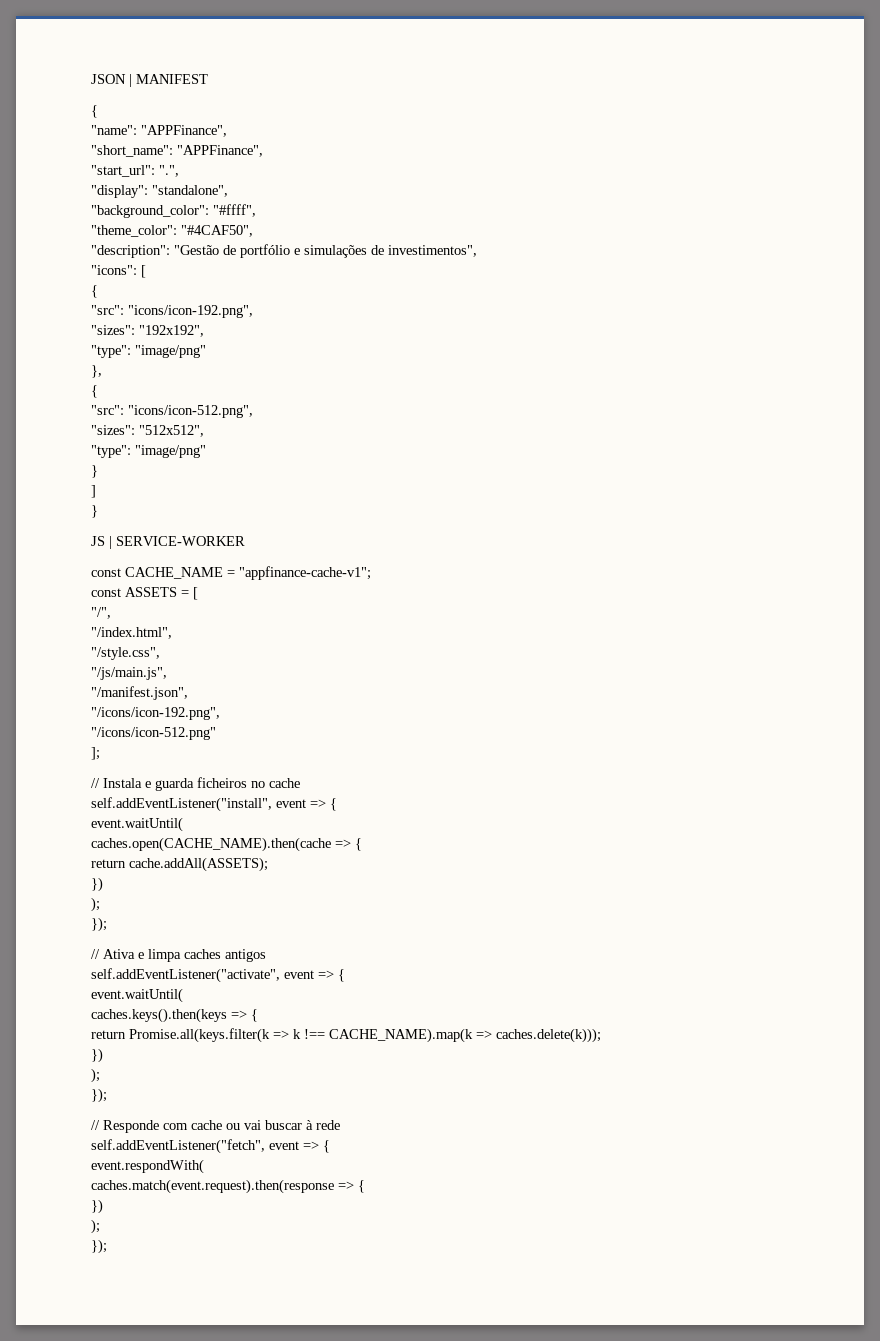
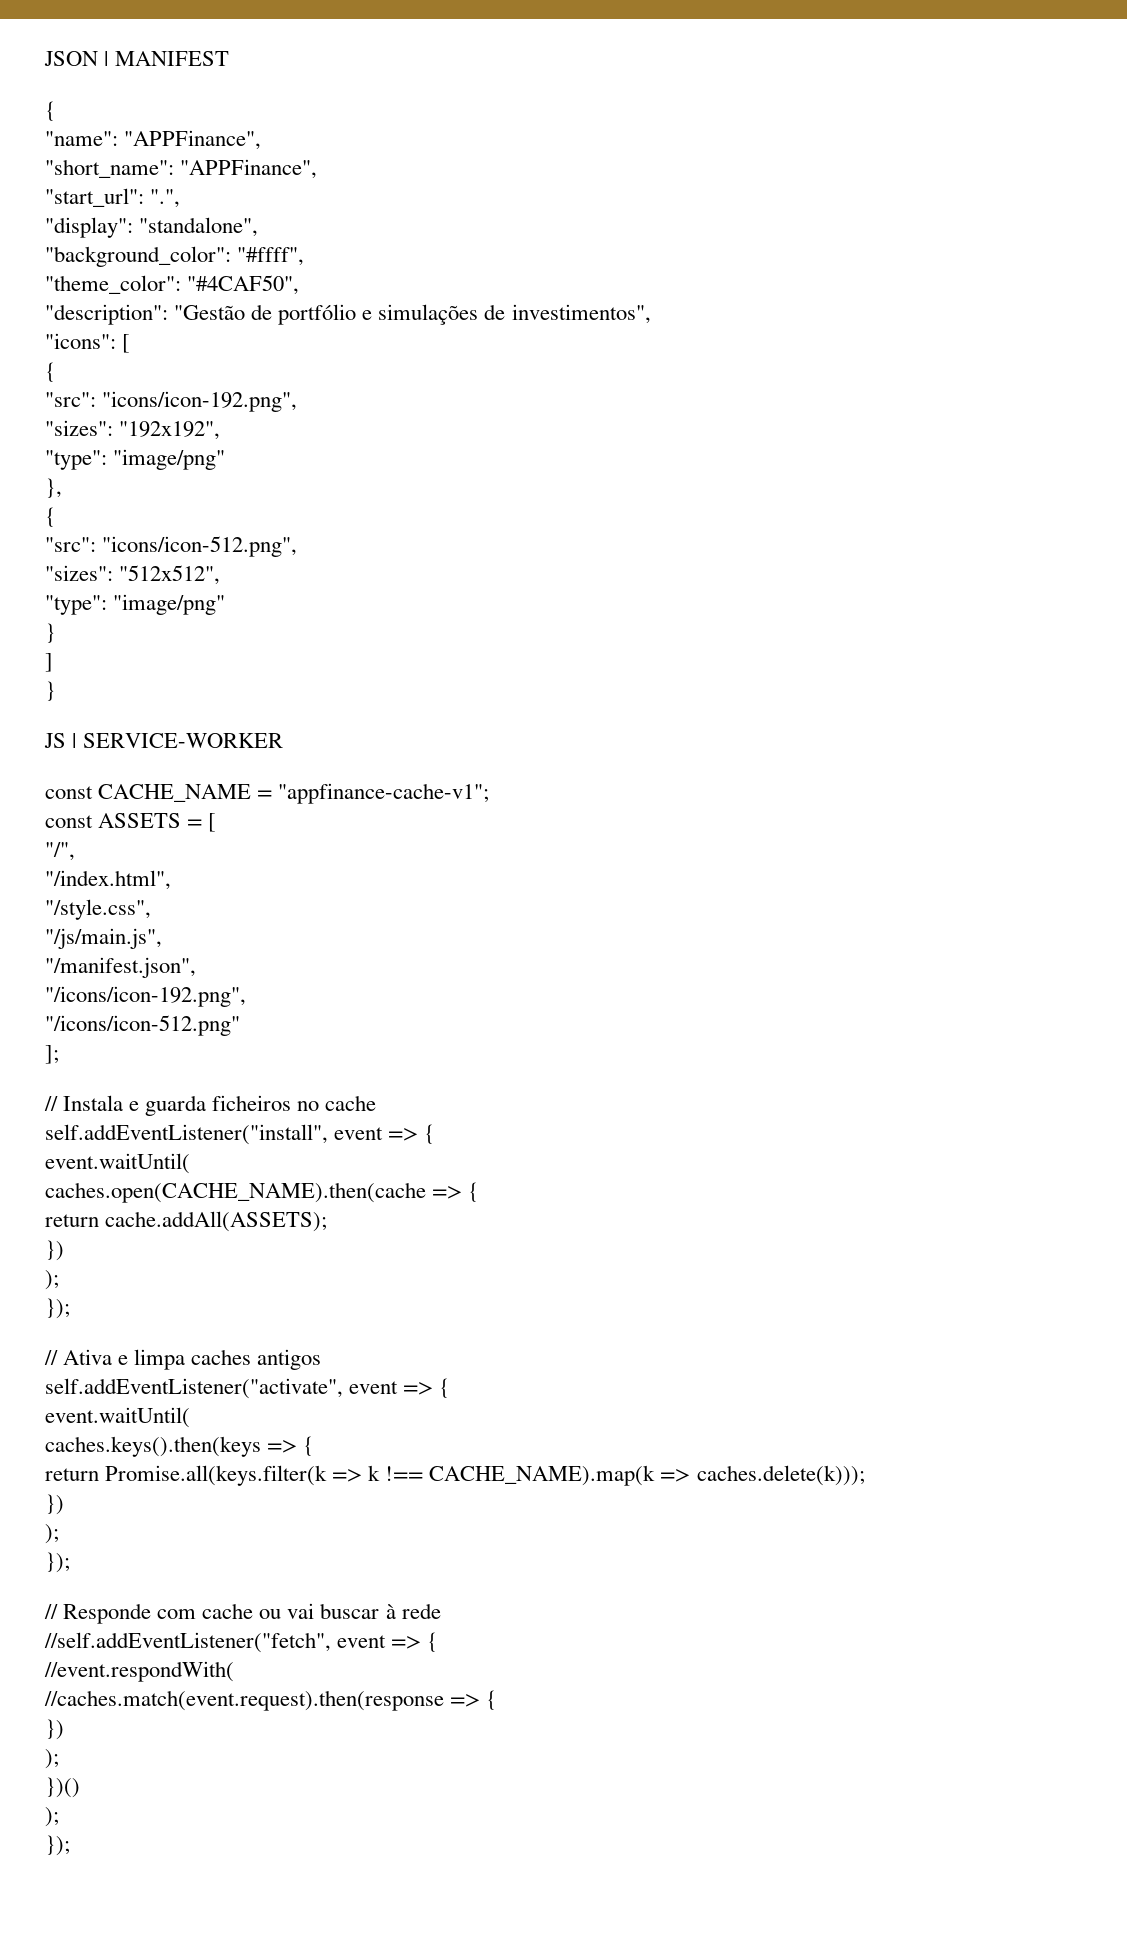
- self.addEventListener("fetch", event => {
- event.respondWith(
- caches.match(event.request).then(response => {
+ //self.addEventListener("fetch", event => {
+ //event.respondWith(
+ //caches.match(event.request).then(response => {
+ })()
+ );

